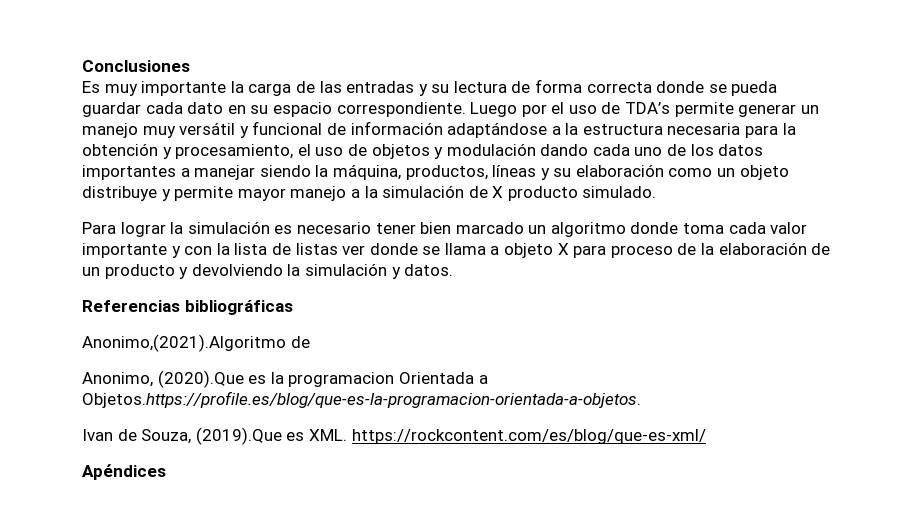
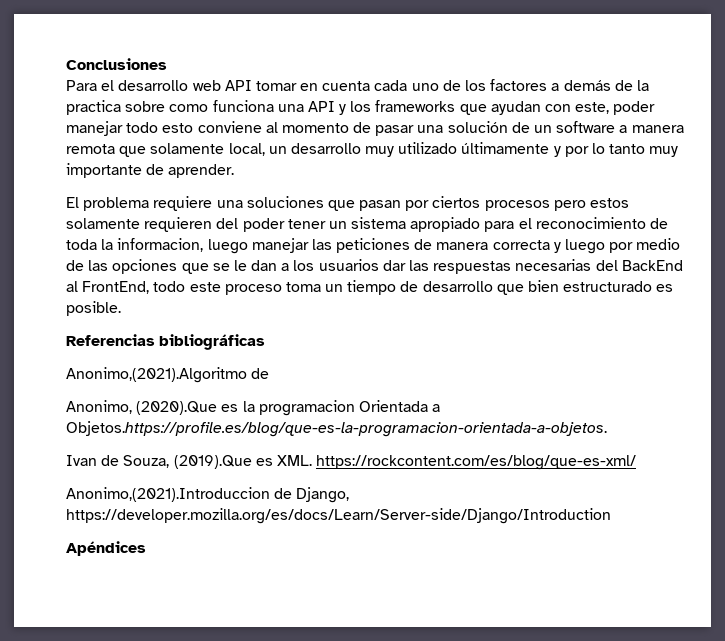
- Es muy importante la carga de las entradas y su lectura de forma correcta donde se pueda guardar cada dato en su espacio correspondiente. Luego por el uso de TDA’s permite generar un manejo muy versátil y funcional de información adaptándose a la estructura necesaria para la obtención y procesamiento, el uso de objetos y modulación dando cada uno de los datos importantes a manejar siendo la máquina, productos, líneas y su elaboración como un objeto distribuye y permite mayor manejo a la simulación de X producto simulado.
- Para lograr la simulación es necesario tener bien marcado un algoritmo donde toma cada valor importante y con la lista de listas ver donde se llama a objeto X para proceso de la elaboración de un producto y devolviendo la simulación y datos.
+ Para el desarrollo web API tomar en cuenta cada uno de los factores a demás de la practica sobre como funciona una API y los frameworks que ayudan con este, poder manejar todo esto conviene al momento de pasar una solución de un software a manera remota que solamente local, un desarrollo muy utilizado últimamente y por lo tanto muy importante de aprender.
+ El problema requiere una soluciones que pasan por ciertos procesos pero estos solamente requieren del poder tener un sistema apropiado para el reconocimiento de toda la informacion, luego manejar las peticiones de manera correcta y luego por medio de las opciones que se le dan a los usuarios dar las respuestas necesarias del BackEnd al FrontEnd, todo este proceso toma un tiempo de desarrollo que bien estructurado es posible.
+ Anonimo,(2021).Introduccion de Django, https://developer.mozilla.org/es/docs/Learn/Server-side/Django/Introduction

